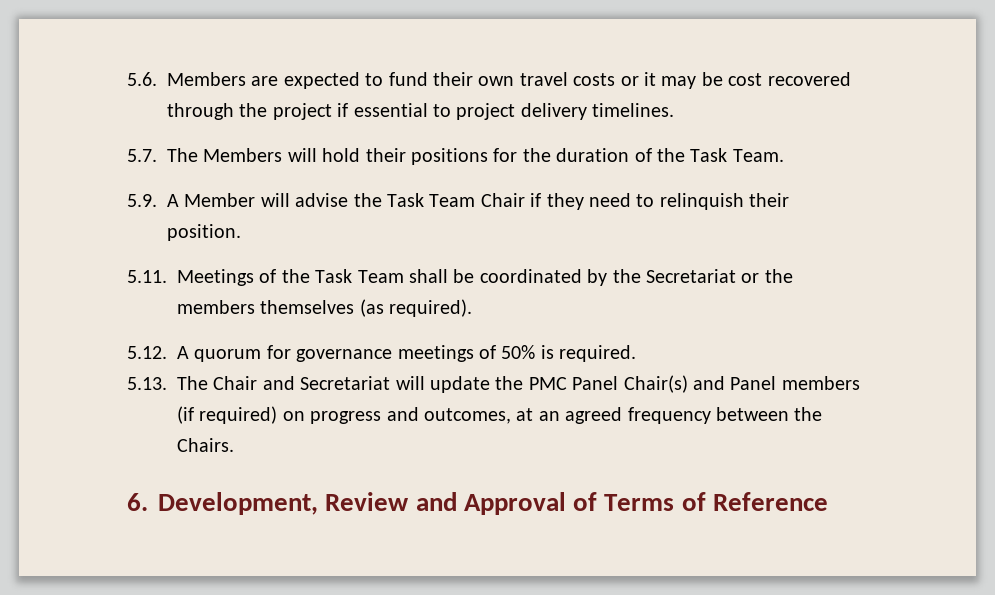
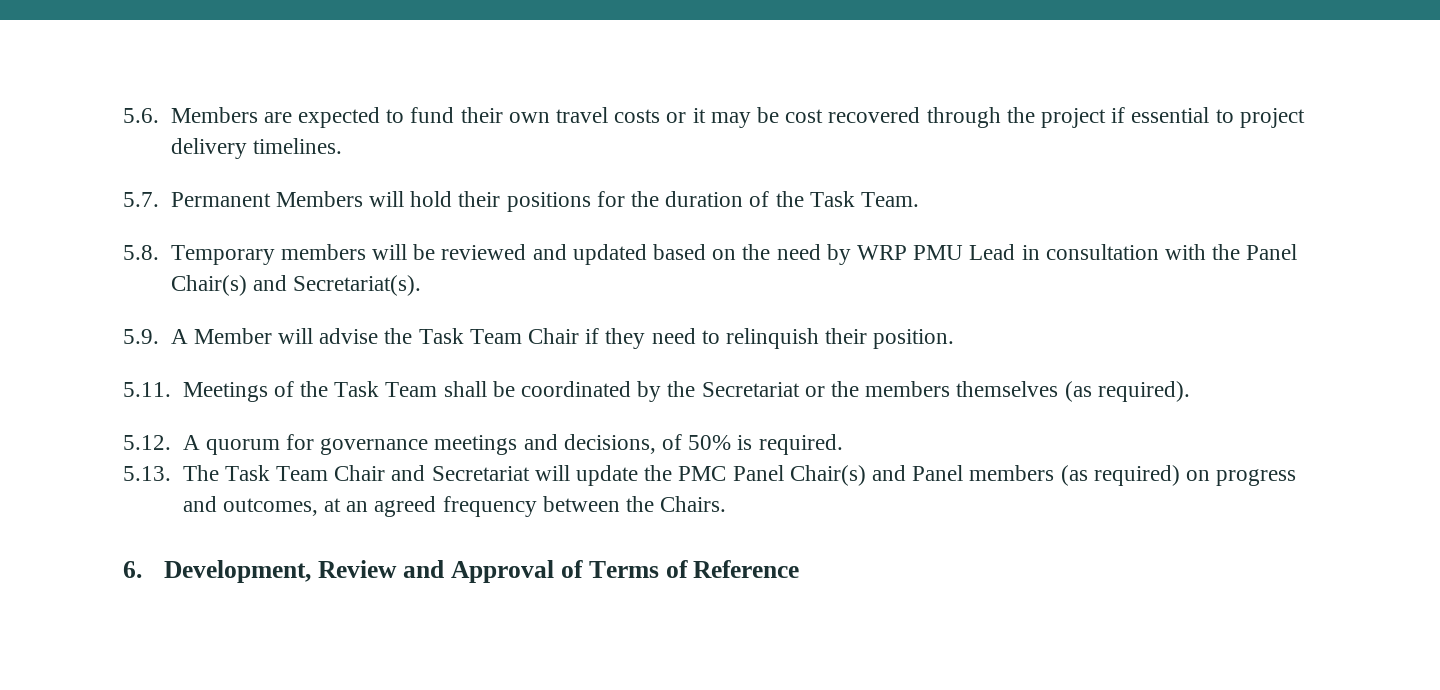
- 5.7. The Members will hold their positions for the duration of the Task Team.
+ 5.7. Permanent Members will hold their positions for the duration of the Task Team.
+ 5.8. Temporary members will be reviewed and updated based on the need by WRP PMU Lead in consultation with the Panel Chair(s) and Secretariat(s).
- 5.12. A quorum for governance meetings of 50% is required.
+ 5.12. A quorum for governance meetings and decisions, of 50% is required.
- 5.13. The Chair and Secretariat will update the PMC Panel Chair(s) and Panel members (if required) on progress and outcomes, at an agreed frequency between the Chairs.
+ 5.13. The Task Team Chair and Secretariat will update the PMC Panel Chair(s) and Panel members (as required) on progress and outcomes, at an agreed frequency between the Chairs.

